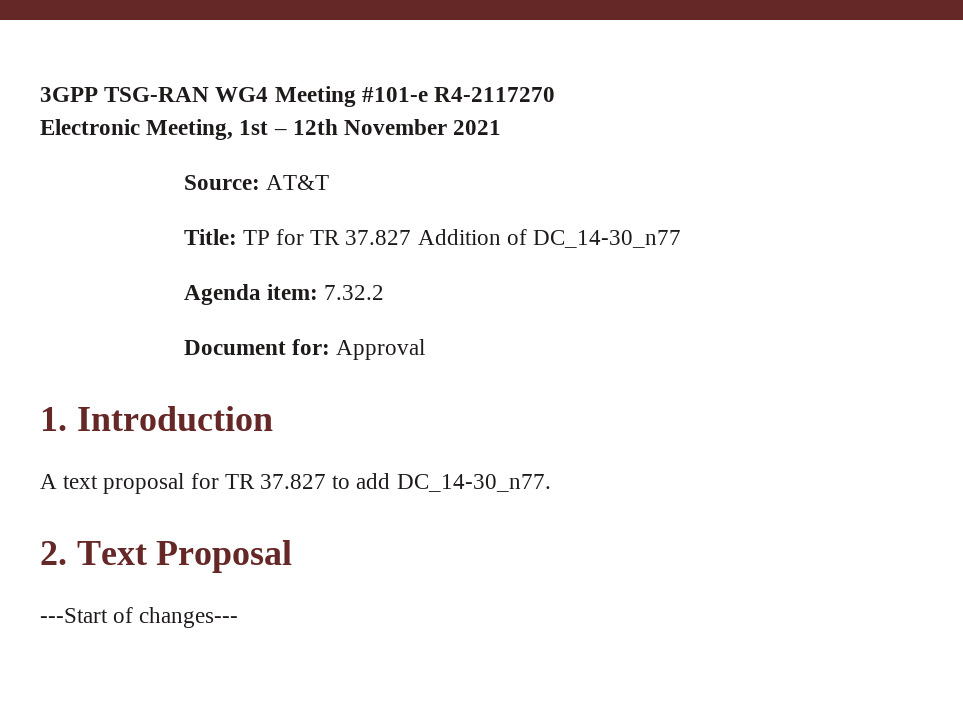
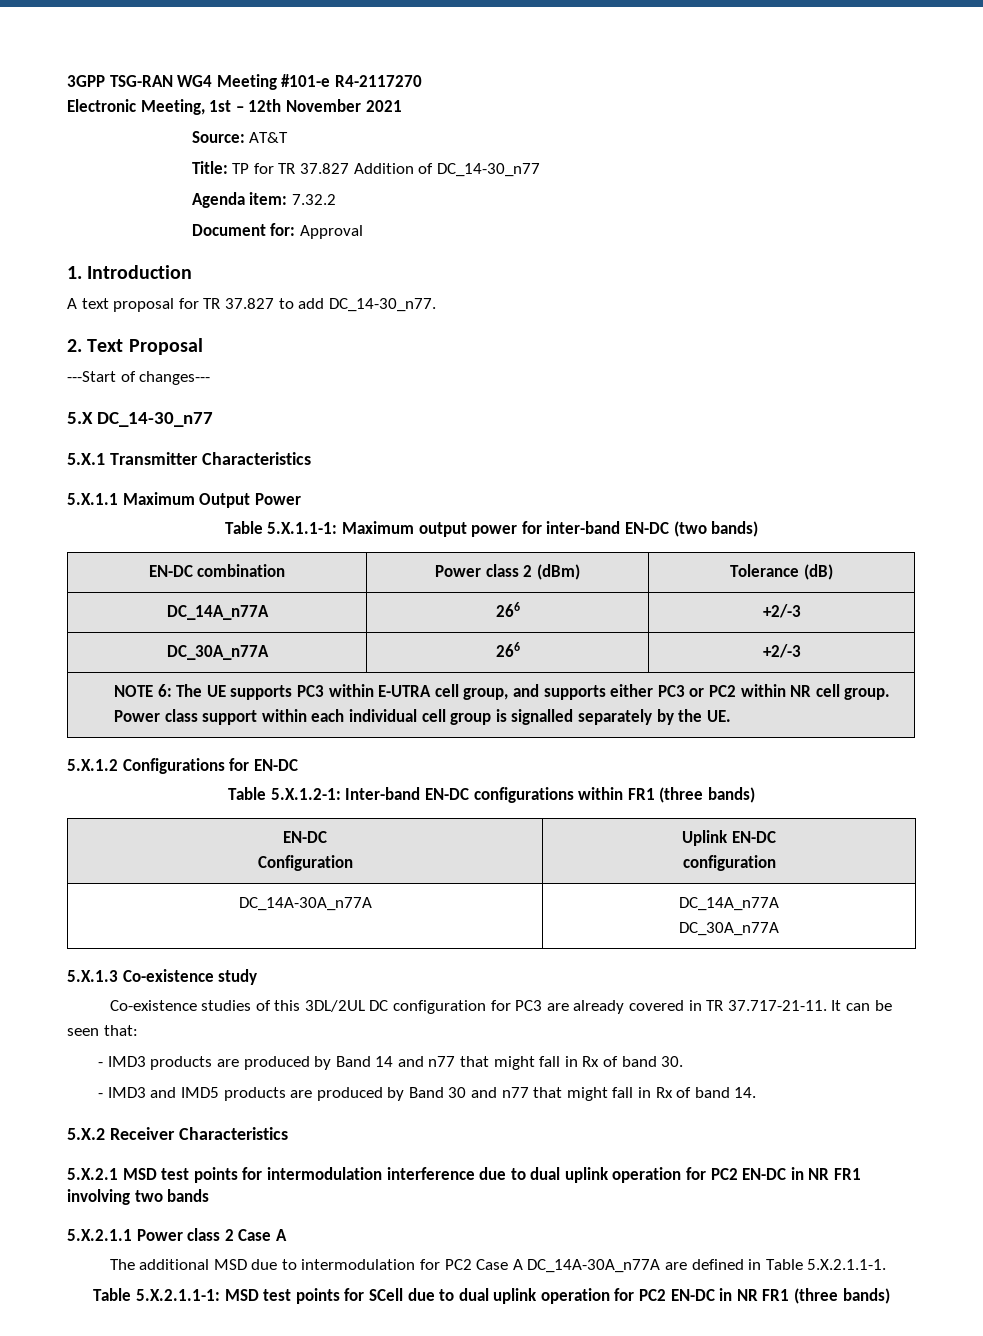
+ 5.X DC_14-30_n77
+ 5.X.1 Transmitter Characteristics
+ 5.X.1.1 Maximum Output Power
+ Table 5.X.1.1-1: Maximum output power for inter-band EN-DC (two bands)
+ EN-DC combination | Power class 2 (dBm) | Tolerance (dB)
+ DC_14A_n77A | 266 | +2/-3
+ DC_30A_n77A | 266 | +2/-3
+ NOTE 6: The UE supports PC3 within E-UTRA cell group, and supports either PC3 or PC2 within NR cell group. Power class support within each individual cell group is signalled separately by the UE.
+ 5.X.1.2 Configurations for EN-DC
+ Table 5.X.1.2-1: Inter-band EN-DC configurations within FR1 (three bands)
+ EN-DC
+ Configuration | Uplink EN-DC
+ configuration
+ DC_14A-30A_n77A | DC_14A_n77A
+ DC_30A_n77A
+ 5.X.1.3 Co-existence study
+ Co-existence studies of this 3DL/2UL DC configuration for PC3 are already covered in TR 37.717-21-11. It can be seen that:
+ - IMD3 products are produced by Band 14 and n77 that might fall in Rx of band 30.
+ - IMD3 and IMD5 products are produced by Band 30 and n77 that might fall in Rx of band 14.
+ 5.X.2 Receiver Characteristics
+ 5.X.2.1 MSD test points for intermodulation interference due to dual uplink operation for PC2 EN-DC in NR FR1 involving two bands
+ 5.X.2.1.1 Power class 2 Case A
+ The additional MSD due to intermodulation for PC2 Case A DC_14A-30A_n77A are defined in Table 5.X.2.1.1-1.
+ Table 5.X.2.1.1-1: MSD test points for SCell due to dual uplink operation for PC2 EN-DC in NR FR1 (three bands)

